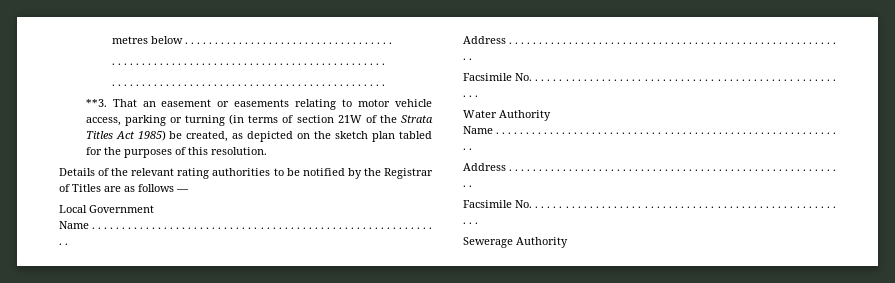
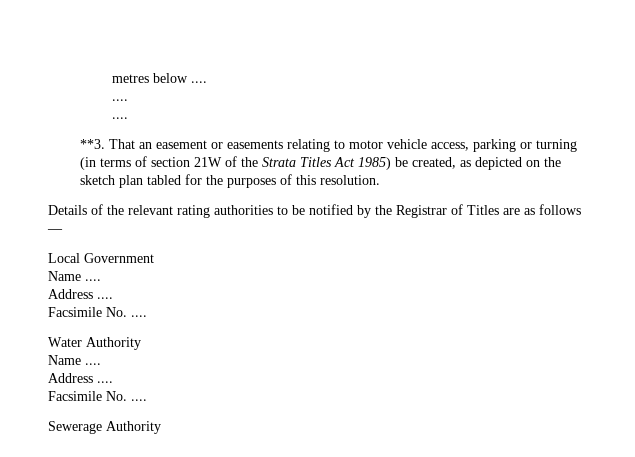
- metres below . . . . . . . . . . . . . . . . . . . . . . . . . . . . . . . . . . .
- . . . . . . . . . . . . . . . . . . . . . . . . . . . . . . . . . . . . . . . . . . . . . .
- . . . . . . . . . . . . . . . . . . . . . . . . . . . . . . . . . . . . . . . . . . . . . .
+ metres below ....
+ ....
+ ....
  Local Government
- Name . . . . . . . . . . . . . . . . . . . . . . . . . . . . . . . . . . . . . . . . . . . . . . . . . . . . . . . . . . .
- Address . . . . . . . . . . . . . . . . . . . . . . . . . . . . . . . . . . . . . . . . . . . . . . . . . . . . . . . . .
- Facsimile No. . . . . . . . . . . . . . . . . . . . . . . . . . . . . . . . . . . . . . . . . . . . . . . . . . . . . .
+ Name ....
+ Address ....
+ Facsimile No. ....
  Water Authority
- Name . . . . . . . . . . . . . . . . . . . . . . . . . . . . . . . . . . . . . . . . . . . . . . . . . . . . . . . . . . .
- Address . . . . . . . . . . . . . . . . . . . . . . . . . . . . . . . . . . . . . . . . . . . . . . . . . . . . . . . . .
- Facsimile No. . . . . . . . . . . . . . . . . . . . . . . . . . . . . . . . . . . . . . . . . . . . . . . . . . . . . .
+ Name ....
+ Address ....
+ Facsimile No. ....

